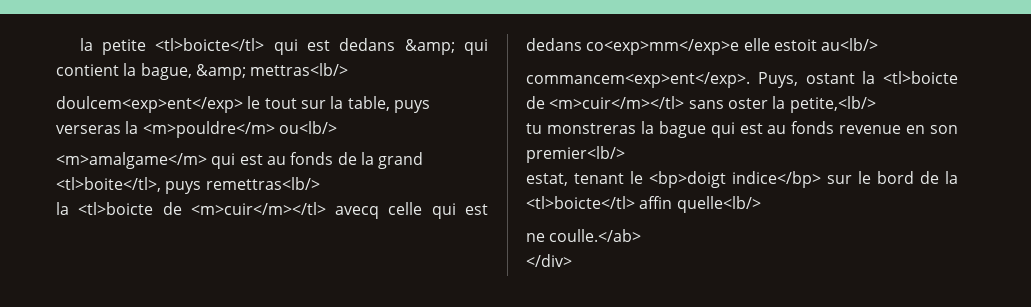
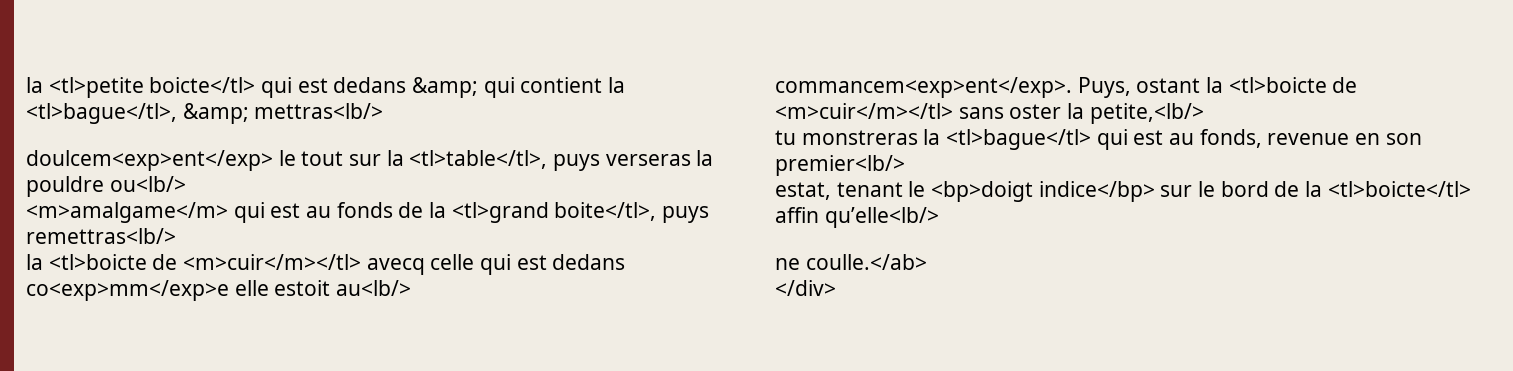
- la petite <tl>boicte</tl> qui est dedans &amp; qui contient la bague, &amp; mettras<lb/>
+ la <tl>petite boicte</tl> qui est dedans &amp; qui contient la <tl>bague</tl>, &amp; mettras<lb/>
- doulcem<exp>ent</exp> le tout sur la table, puys verseras la <m>pouldre</m> ou<lb/>
+ doulcem<exp>ent</exp> le tout sur la <tl>table</tl>, puys verseras la pouldre ou<lb/>
- <m>amalgame</m> qui est au fonds de la grand <tl>boite</tl>, puys remettras<lb/>
+ <m>amalgame</m> qui est au fonds de la <tl>grand boite</tl>, puys remettras<lb/>
- tu monstreras la bague qui est au fonds revenue en son premier<lb/>
+ tu monstreras la <tl>bague</tl> qui est au fonds, revenue en son premier<lb/>
- estat, tenant le <bp>doigt indice</bp> sur le bord de la <tl>boicte</tl> affin quelle<lb/>
+ estat, tenant le <bp>doigt indice</bp> sur le bord de la <tl>boicte</tl> affin qu’elle<lb/>

